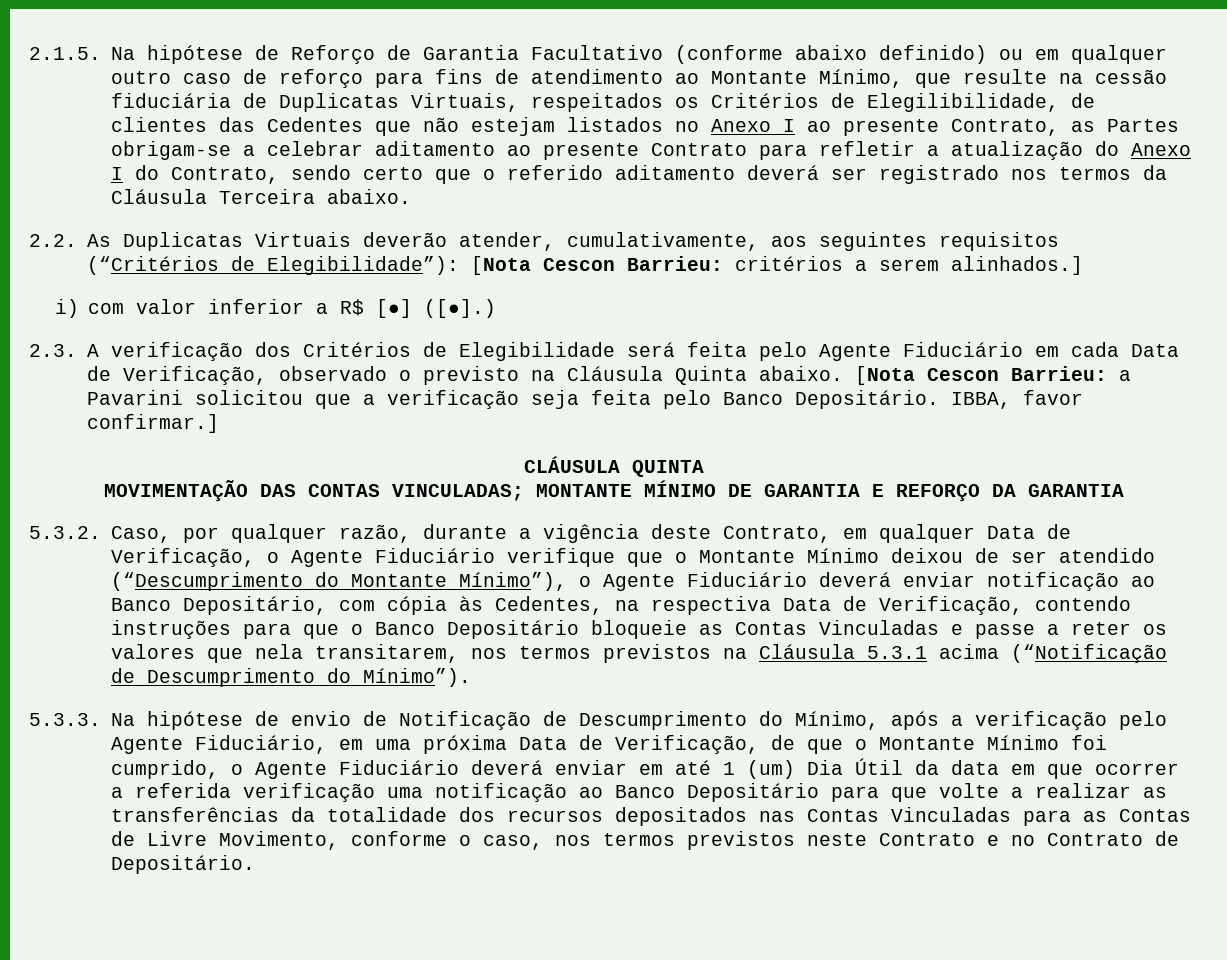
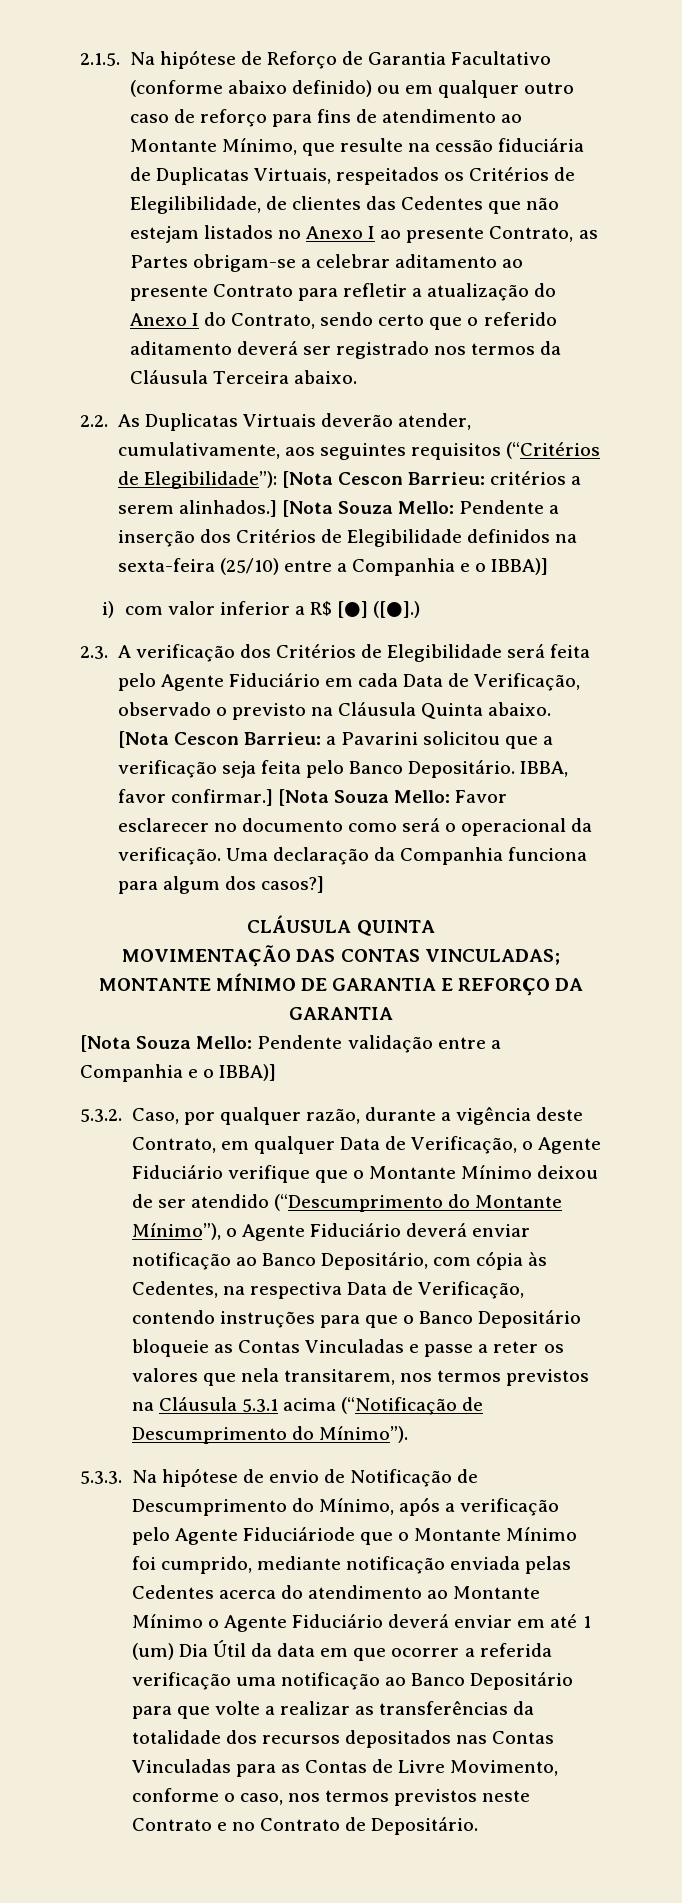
+ [Nota Souza Mello: Pendente a inserção dos Critérios de Elegibilidade definidos na sexta-feira (25/10) entre a Companhia e o IBBA)]
+ [Nota Souza Mello: Favor esclarecer no documento como será o operacional da verificação. Uma declaração da Companhia funciona para algum dos casos?]
+ [Nota Souza Mello: Pendente validação entre a Companhia e o IBBA)]
- 5.3.3. Na hipótese de envio de Notificação de Descumprimento do Mínimo, após a verificação pelo Agente Fiduciário, em uma próxima Data de Verificação, de que o Montante Mínimo foi cumprido, o Agente Fiduciário deverá enviar em até 1 (um) Dia Útil da data em que ocorrer a referida verificação uma notificação ao Banco Depositário para que volte a realizar as transferências da totalidade dos recursos depositados nas Contas Vinculadas para as Contas de Livre Movimento, conforme o caso, nos termos previstos neste Contrato e no Contrato de Depositário.
+ 5.3.3. Na hipótese de envio de Notificação de Descumprimento do Mínimo, após a verificação pelo Agente Fiduciáriode que o Montante Mínimo foi cumprido, mediante notificação enviada pelas Cedentes acerca do atendimento ao Montante Mínimo o Agente Fiduciário deverá enviar em até 1 (um) Dia Útil da data em que ocorrer a referida verificação uma notificação ao Banco Depositário para que volte a realizar as transferências da totalidade dos recursos depositados nas Contas Vinculadas para as Contas de Livre Movimento, conforme o caso, nos termos previstos neste Contrato e no Contrato de Depositário.

